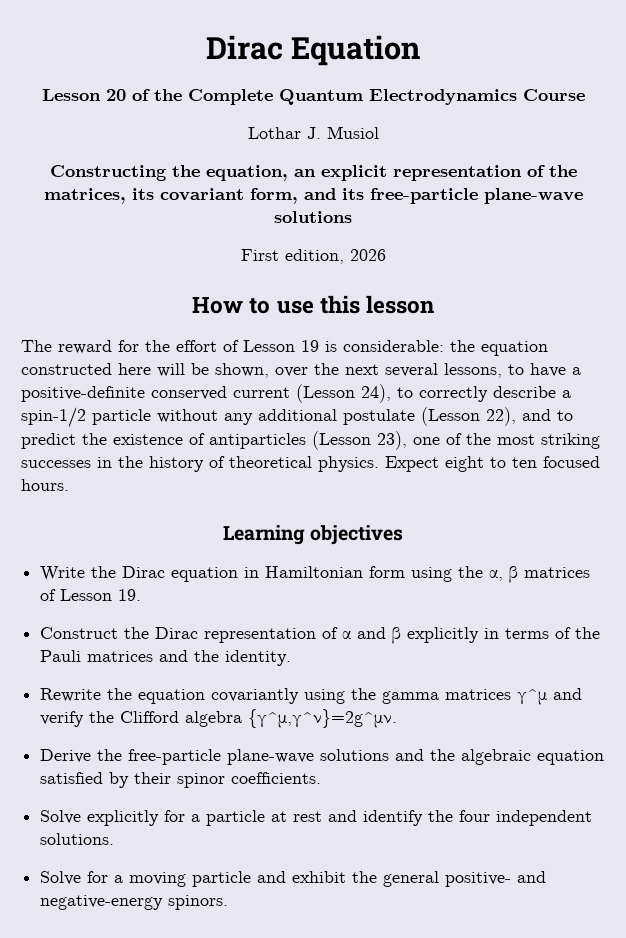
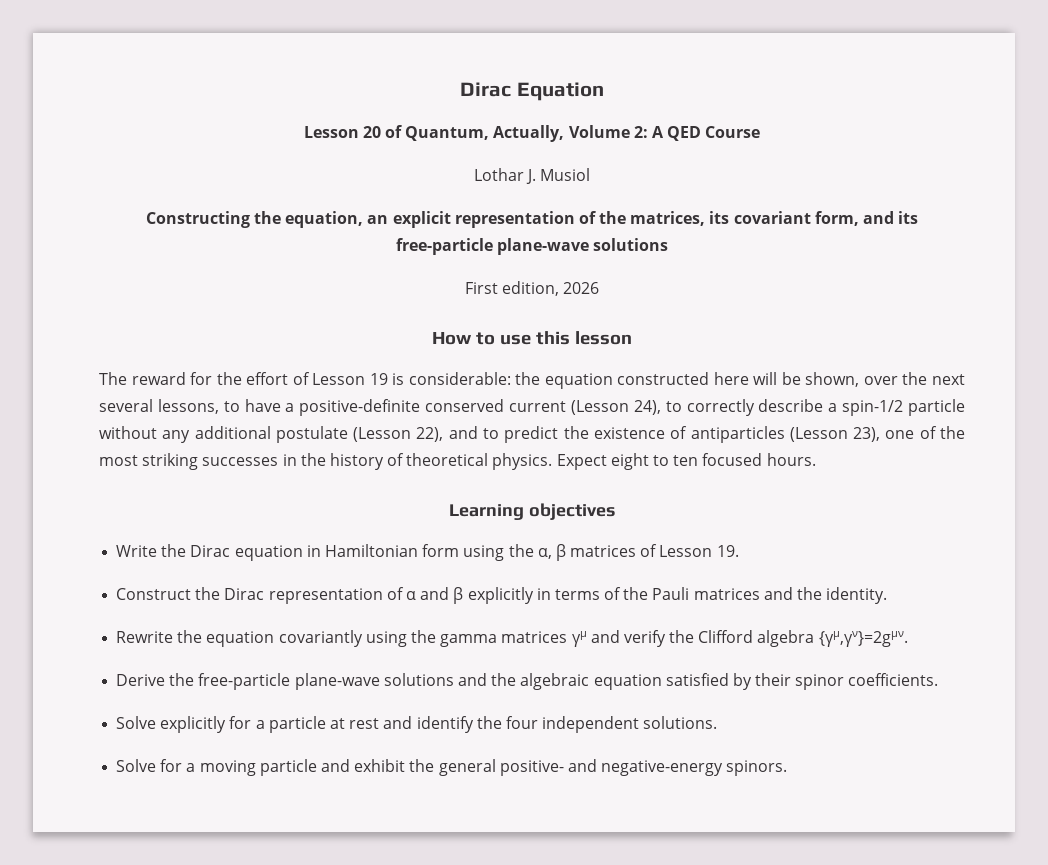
- Lesson 20 of the Complete Quantum Electrodynamics Course
+ Lesson 20 of Quantum, Actually, Volume 2: A QED Course
- Rewrite the equation covariantly using the gamma matrices γ^μ and verify the Clifford algebra {γ^μ,γ^ν}=2g^μν.
+ Rewrite the equation covariantly using the gamma matrices γμ and verify the Clifford algebra {γμ,γν}=2gμν.

